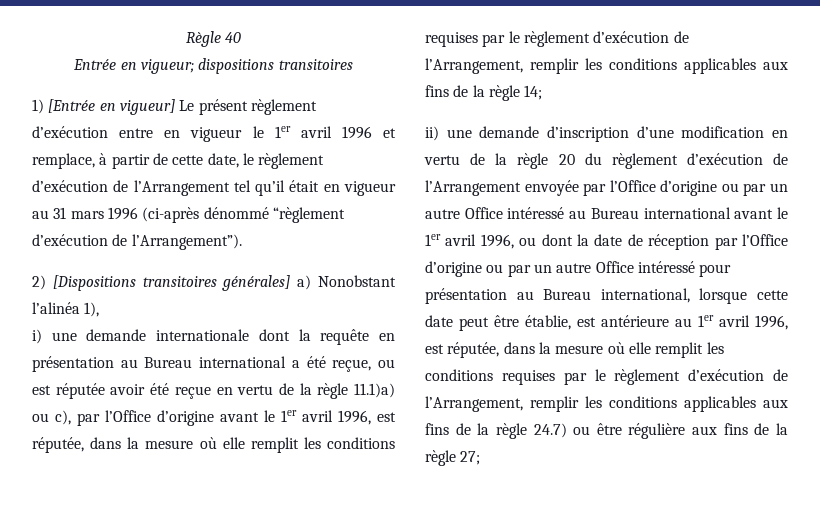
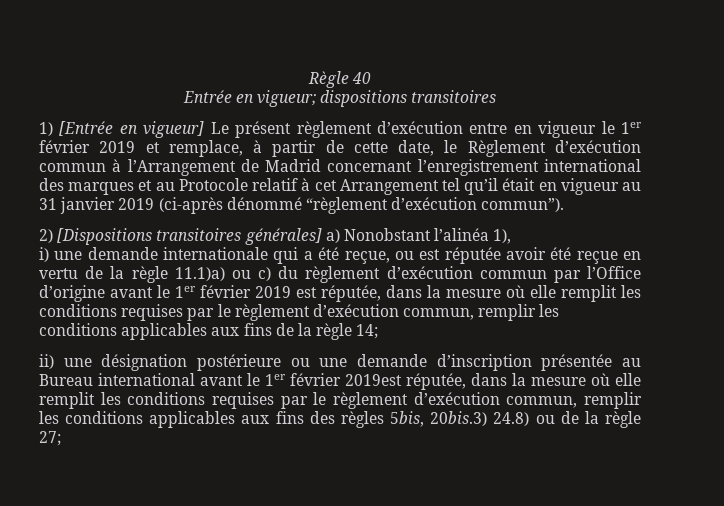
- 1) [Entrée en vigueur] Le présent règlement d’exécution entre en vigueur le 1er avril 1996 et remplace, à partir de cette date, le règlement d’exécution de l’Arrangement tel qu’il était en vigueur au 31 mars 1996 (ci-après dénommé “règlement d’exécution de l’Arrangement”).
+ 1) [Entrée en vigueur] Le présent règlement d’exécution entre en vigueur le 1er février 2019 et remplace, à partir de cette date, le Règlement d’exécution commun à l’Arrangement de Madrid concernant l’enregistrement international des marques et au Protocole relatif à cet Arrangement tel qu’il était en vigueur au 31 janvier 2019 (ci-après dénommé “règlement d’exécution commun”).
- i) une demande internationale dont la requête en présentation au Bureau international a été reçue, ou est réputée avoir été reçue en vertu de la règle 11.1)a) ou c), par l’Office d’origine avant le 1er avril 1996, est réputée, dans la mesure où elle remplit les conditions requises par le règlement d’exécution de l’Arrangement, remplir les conditions applicables aux fins de la règle 14;
+ i) une demande internationale qui a été reçue, ou est réputée avoir été reçue en vertu de la règle 11.1)a) ou c) du règlement d’exécution commun par l’Office d’origine avant le 1er février 2019 est réputée, dans la mesure où elle remplit les conditions requises par le règlement d’exécution commun, remplir les conditions applicables aux fins de la règle 14;
- ii) une demande d’inscription d’une modification en vertu de la règle 20 du règlement d’exécution de l’Arrangement envoyée par l’Office d’origine ou par un autre Office intéressé au Bureau international avant le 1er avril 1996, ou dont la date de réception par l’Office d’origine ou par un autre Office intéressé pour présentation au Bureau international, lorsque cette date peut être établie, est antérieure au 1er avril 1996, est réputée, dans la mesure où elle remplit les conditions requises par le règlement d’exécution de l’Arrangement, remplir les conditions applicables aux fins de la règle 24.7) ou être régulière aux fins de la règle 27;
+ ii) une désignation postérieure ou une demande d’inscription présentée au Bureau international avant le 1er février 2019est réputée, dans la mesure où elle remplit les conditions requises par le règlement d’exécution commun, remplir les conditions applicables aux fins des règles 5bis, 20bis.3) 24.8) ou de la règle 27;

